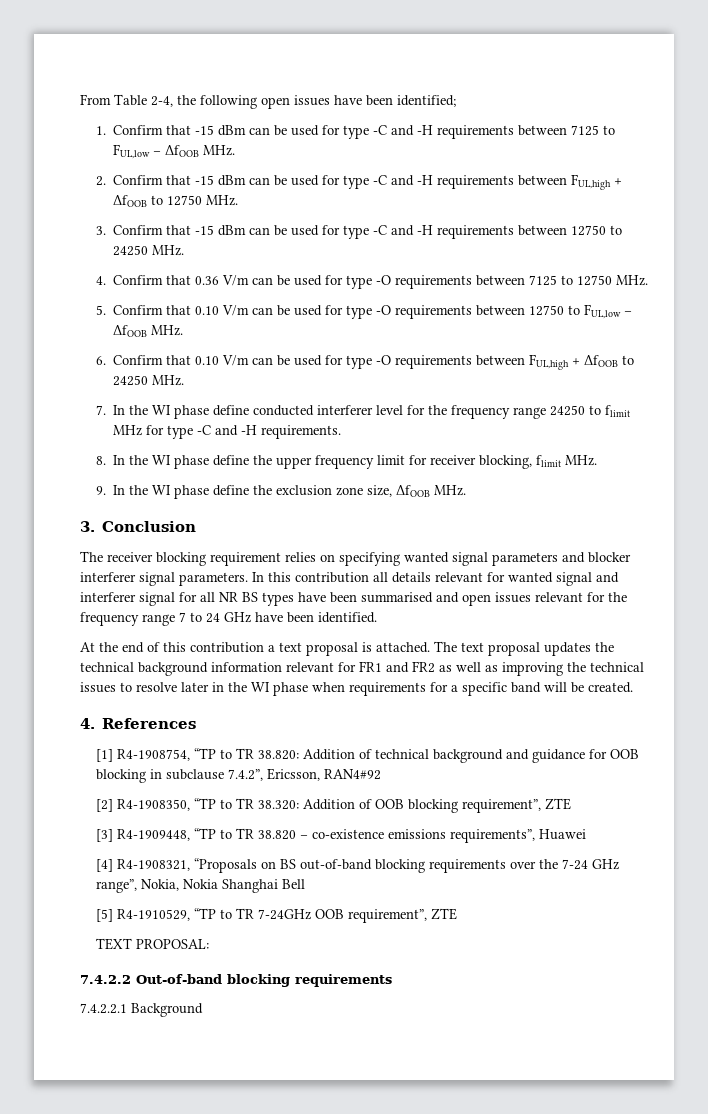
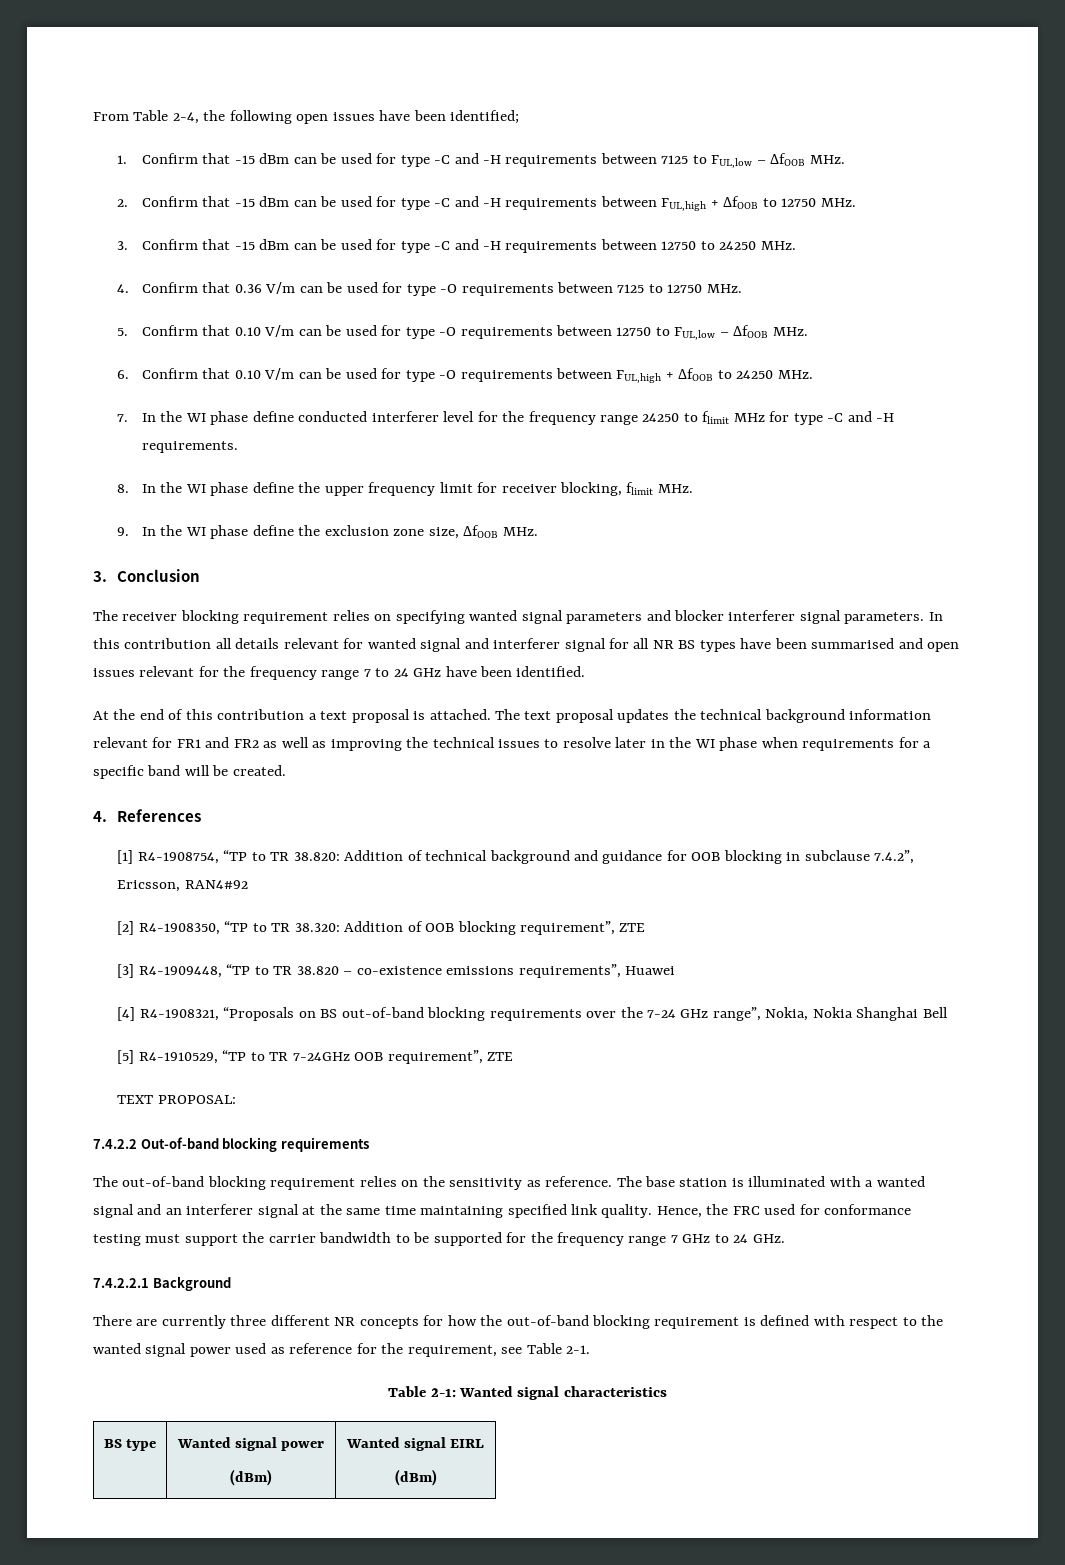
+ The out-of-band blocking requirement relies on the sensitivity as reference. The base station is illuminated with a wanted signal and an interferer signal at the same time maintaining specified link quality. Hence, the FRC used for conformance testing must support the carrier bandwidth to be supported for the frequency range 7 GHz to 24 GHz.
  7.4.2.2.1 Background
+ There are currently three different NR concepts for how the out-of-band blocking requirement is defined with respect to the wanted signal power used as reference for the requirement, see Table 2-1.
+ Table 2-1: Wanted signal characteristics
+ BS type | Wanted signal power
+ (dBm) | Wanted signal EIRL
+ (dBm)

